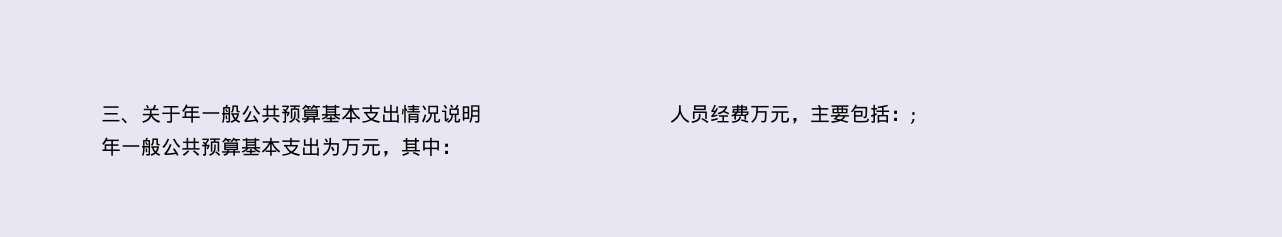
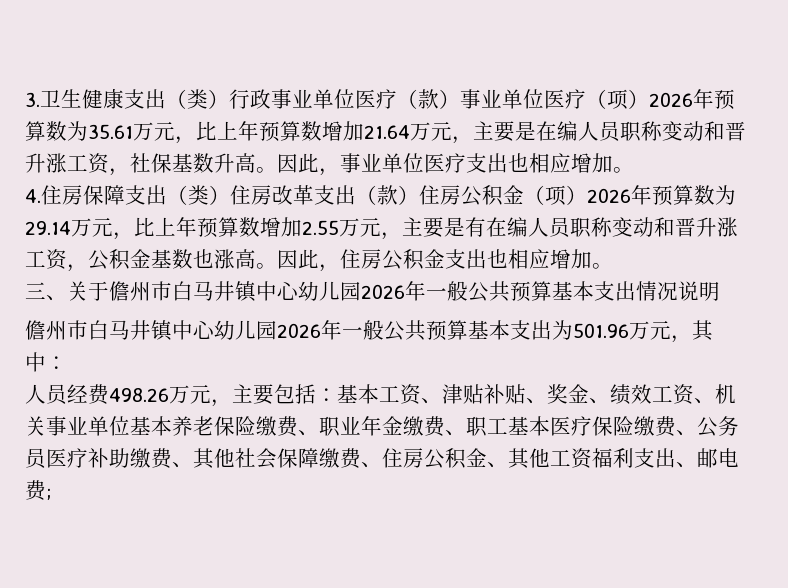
- 三、关于年一般公共预算基本支出情况说明
+ 3.卫生健康支出（类）行政事业单位医疗（款）事业单位医疗（项）2026年预算数为35.61万元，比上年预算数增加21.64万元，主要是在编人员职称变动和晋升涨工资，社保基数升高。因此，事业单位医疗支出也相应增加。
+ 4.住房保障支出（类）住房改革支出（款）住房公积金（项）2026年预算数为29.14万元，比上年预算数增加2.55万元，主要是有在编人员职称变动和晋升涨工资，公积金基数也涨高。因此，住房公积金支出也相应增加。
+ 三、关于儋州市白马井镇中心幼儿园2026年一般公共预算基本支出情况说明
- 年一般公共预算基本支出为万元，其中：
+ 儋州市白马井镇中心幼儿园2026年一般公共预算基本支出为501.96万元，其中：
- 人员经费万元，主要包括：;
+ 人员经费498.26万元，主要包括：基本工资、津贴补贴、奖金、绩效工资、机关事业单位基本养老保险缴费、职业年金缴费、职工基本医疗保险缴费、公务员医疗补助缴费、其他社会保障缴费、住房公积金、其他工资福利支出、邮电费;

